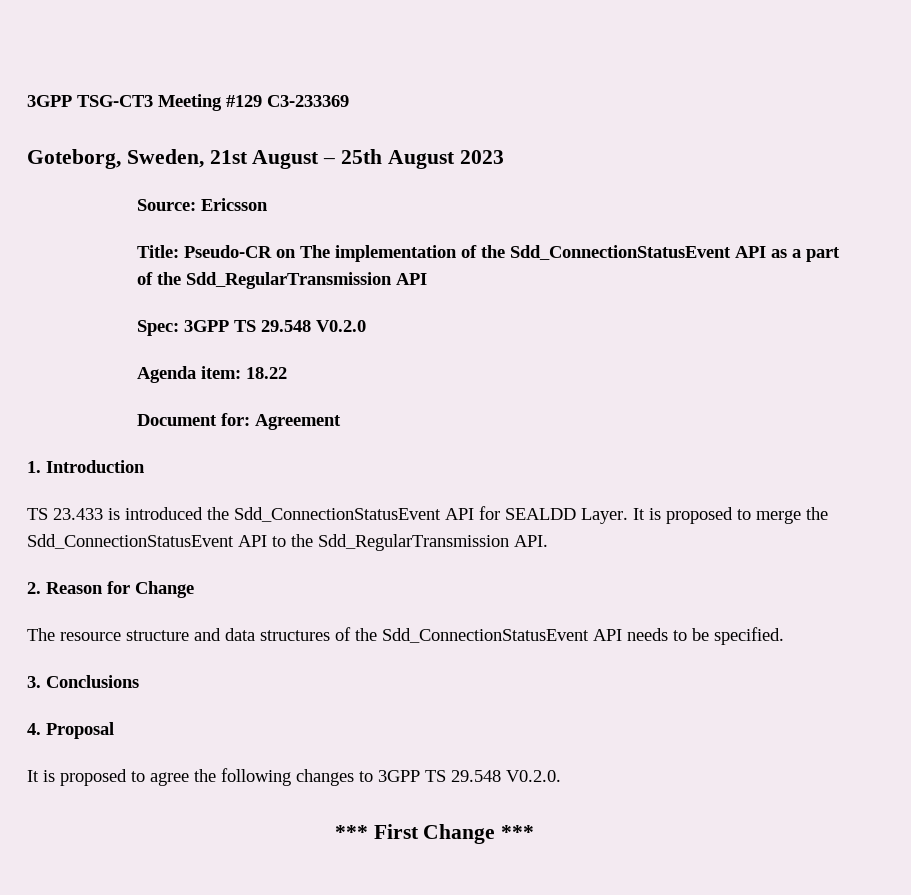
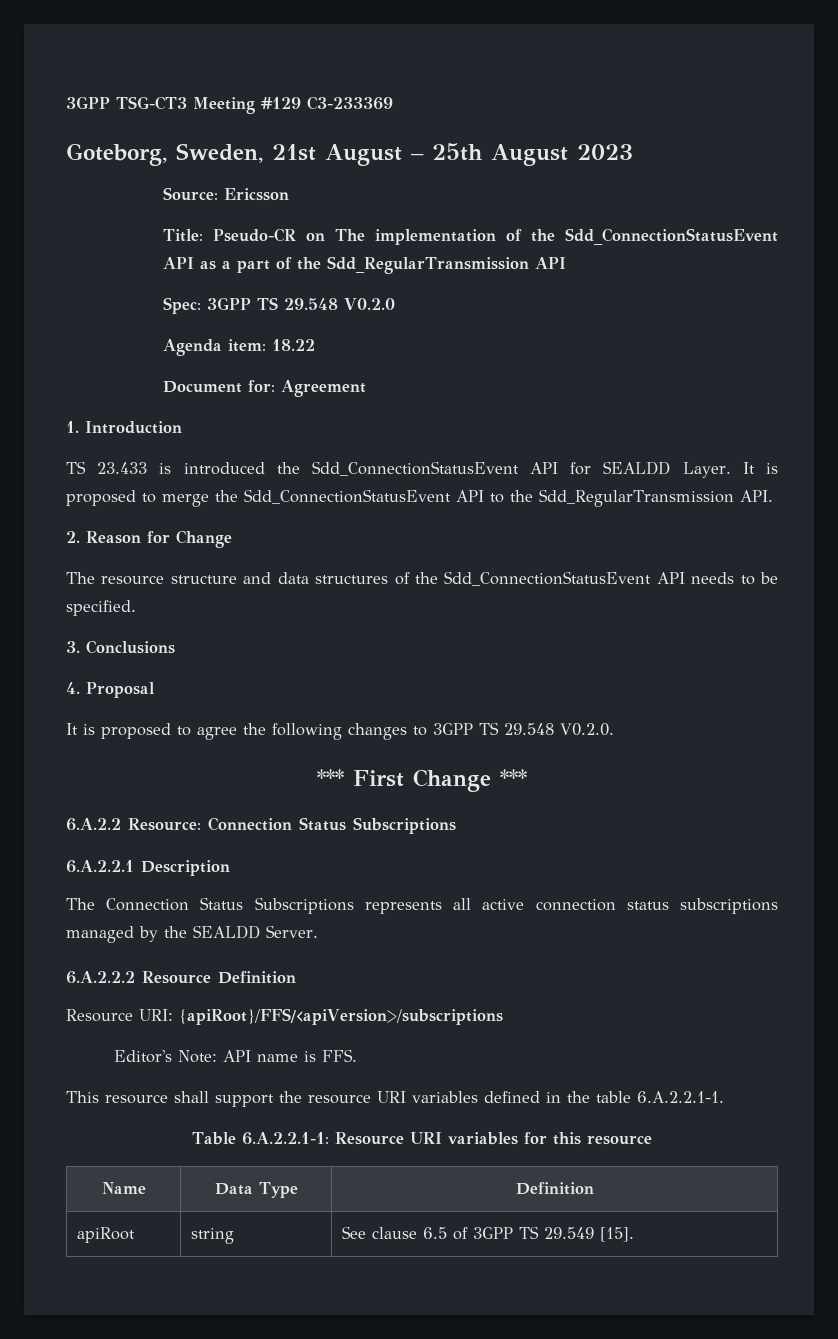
+ 6.A.2.2 Resource: Connection Status Subscriptions
+ 6.A.2.2.1 Description
+ The Connection Status Subscriptions represents all active connection status subscriptions managed by the SEALDD Server.
+ 6.A.2.2.2 Resource Definition
+ Resource URI: {apiRoot}/FFS/<apiVersion>/subscriptions
+ Editor's Note: API name is FFS.
+ This resource shall support the resource URI variables defined in the table 6.A.2.2.1-1.
+ Table 6.A.2.2.1-1: Resource URI variables for this resource
+ Name | Data Type | Definition
+ apiRoot | string | See clause 6.5 of 3GPP TS 29.549 [15].

